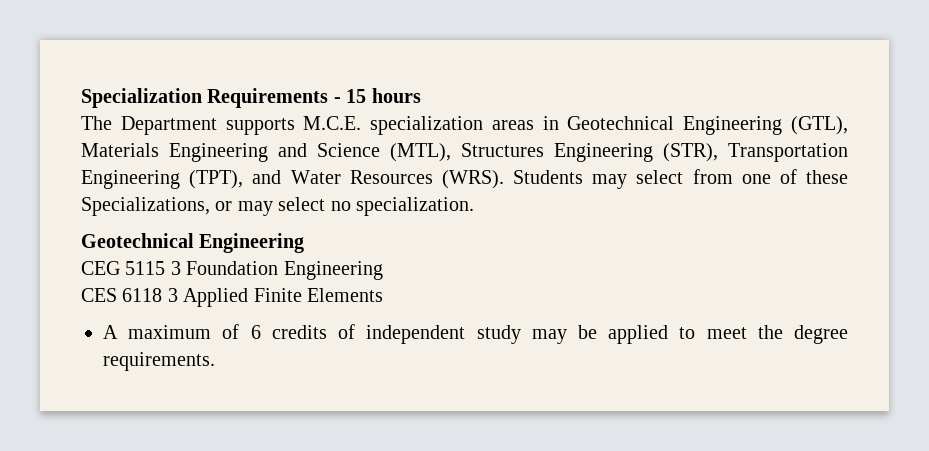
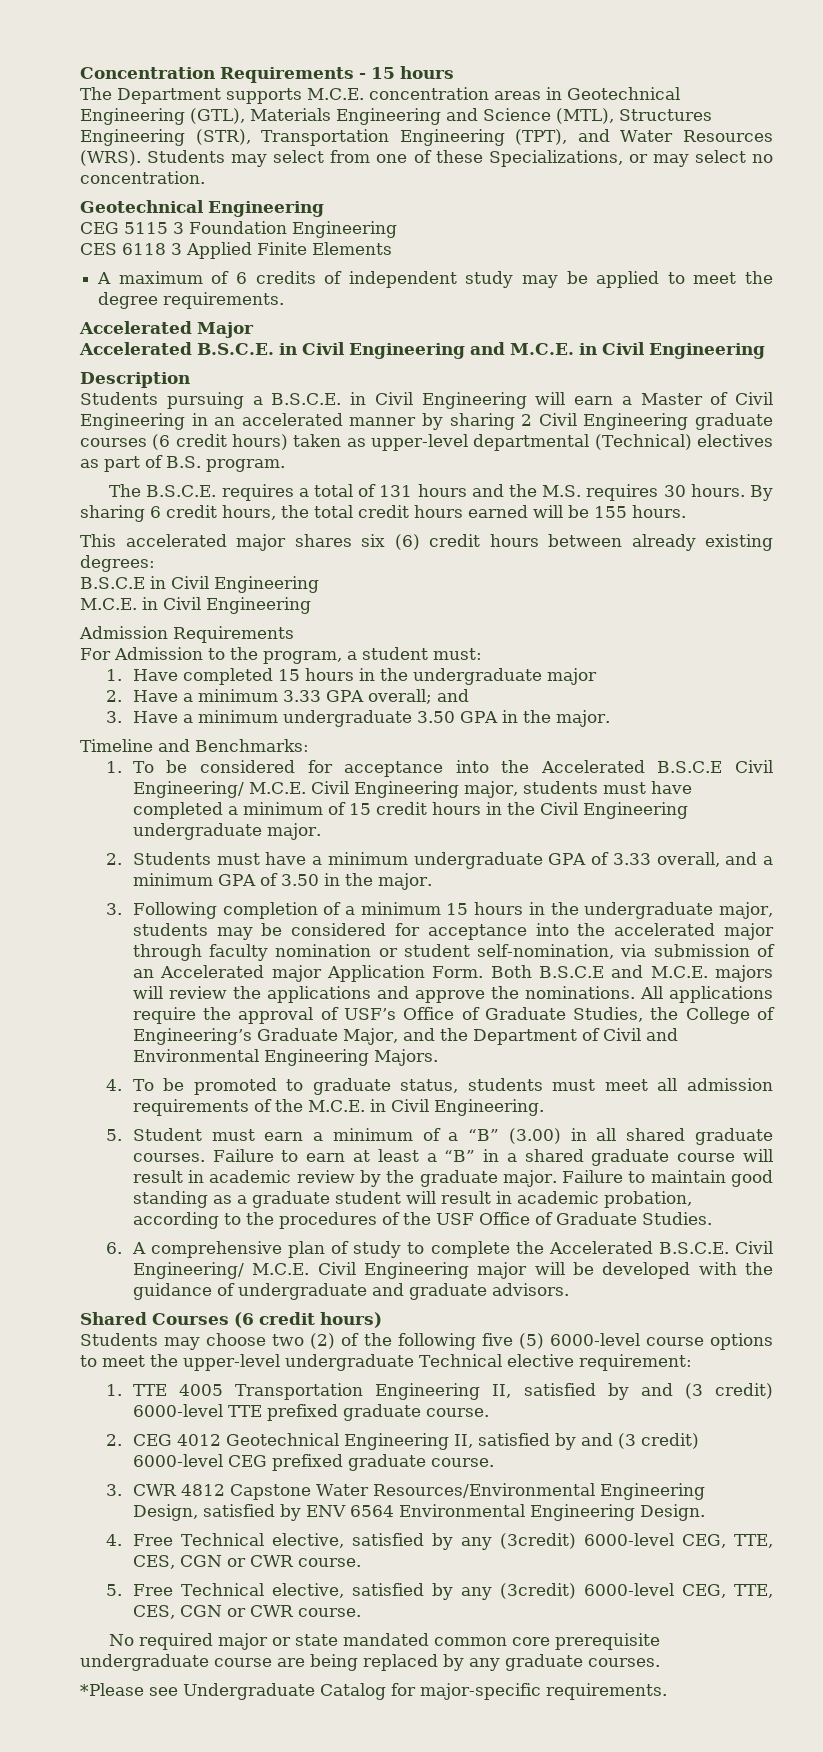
- Specialization Requirements - 15 hours
+ Concentration Requirements - 15 hours
- The Department supports M.C.E. specialization areas in Geotechnical Engineering (GTL), Materials Engineering and Science (MTL), Structures Engineering (STR), Transportation Engineering (TPT), and Water Resources (WRS).
+ The Department supports M.C.E. concentration areas in Geotechnical Engineering (GTL), Materials Engineering and Science (MTL), Structures Engineering (STR), Transportation Engineering (TPT), and Water Resources (WRS).
- Students may select from one of these Specializations, or may select no specialization.
+ Students may select from one of these Specializations, or may select no concentration.
+ Accelerated Major
+ Accelerated B.S.C.E. in Civil Engineering and M.C.E. in Civil Engineering
+ Description
+ Students pursuing a B.S.C.E. in Civil Engineering will earn a Master of Civil Engineering in an accelerated manner by sharing 2 Civil Engineering graduate courses (6 credit hours) taken as upper-level departmental (Technical) electives as part of B.S. program.
+ The B.S.C.E. requires a total of 131 hours and the M.S. requires 30 hours. By sharing 6 credit hours, the total credit hours earned will be 155 hours.
+ This accelerated major shares six (6) credit hours between already existing degrees:
+ B.S.C.E in Civil Engineering
+ M.C.E. in Civil Engineering
+ Admission Requirements
+ For Admission to the program, a student must:
+ 1. Have completed 15 hours in the undergraduate major
+ 2. Have a minimum 3.33 GPA overall; and
+ 3. Have a minimum undergraduate 3.50 GPA in the major.
+ Timeline and Benchmarks:
+ 1. To be considered for acceptance into the Accelerated B.S.C.E Civil Engineering/ M.C.E. Civil Engineering major, students must have completed a minimum of 15 credit hours in the Civil Engineering undergraduate major.
+ 2. Students must have a minimum undergraduate GPA of 3.33 overall, and a minimum GPA of 3.50 in the major.
+ 3. Following completion of a minimum 15 hours in the undergraduate major, students may be considered for acceptance into the accelerated major through faculty nomination or student self-nomination, via submission of an Accelerated major Application Form. Both B.S.C.E and M.C.E. majors will review the applications and approve the nominations. All applications require the approval of USF’s Office of Graduate Studies, the College of Engineering’s Graduate Major, and the Department of Civil and Environmental Engineering Majors.
+ 4. To be promoted to graduate status, students must meet all admission requirements of the M.C.E. in Civil Engineering.
+ 5. Student must earn a minimum of a “B” (3.00) in all shared graduate courses. Failure to earn at least a “B” in a shared graduate course will result in academic review by the graduate major. Failure to maintain good standing as a graduate student will result in academic probation, according to the procedures of the USF Office of Graduate Studies.
+ 6. A comprehensive plan of study to complete the Accelerated B.S.C.E. Civil Engineering/ M.C.E. Civil Engineering major will be developed with the guidance of undergraduate and graduate advisors.
+ Shared Courses (6 credit hours)
+ Students may choose two (2) of the following five (5) 6000-level course options to meet the upper-level undergraduate Technical elective requirement:
+ 1. TTE 4005 Transportation Engineering II, satisfied by and (3 credit) 6000-level TTE prefixed graduate course.
+ 2. CEG 4012 Geotechnical Engineering II, satisfied by and (3 credit) 6000-level CEG prefixed graduate course.
+ 3. CWR 4812 Capstone Water Resources/Environmental Engineering Design, satisfied by ENV 6564 Environmental Engineering Design.
+ 4. Free Technical elective, satisfied by any (3credit) 6000-level CEG, TTE, CES, CGN or CWR course.
+ 5. Free Technical elective, satisfied by any (3credit) 6000-level CEG, TTE, CES, CGN or CWR course.
+ No required major or state mandated common core prerequisite undergraduate course are being replaced by any graduate courses.
+ *Please see Undergraduate Catalog for major-specific requirements.

